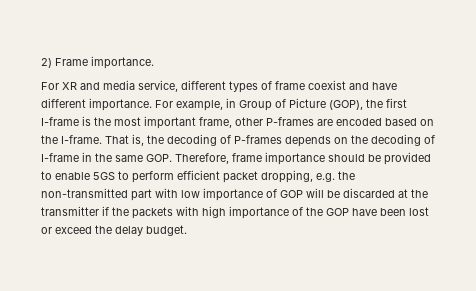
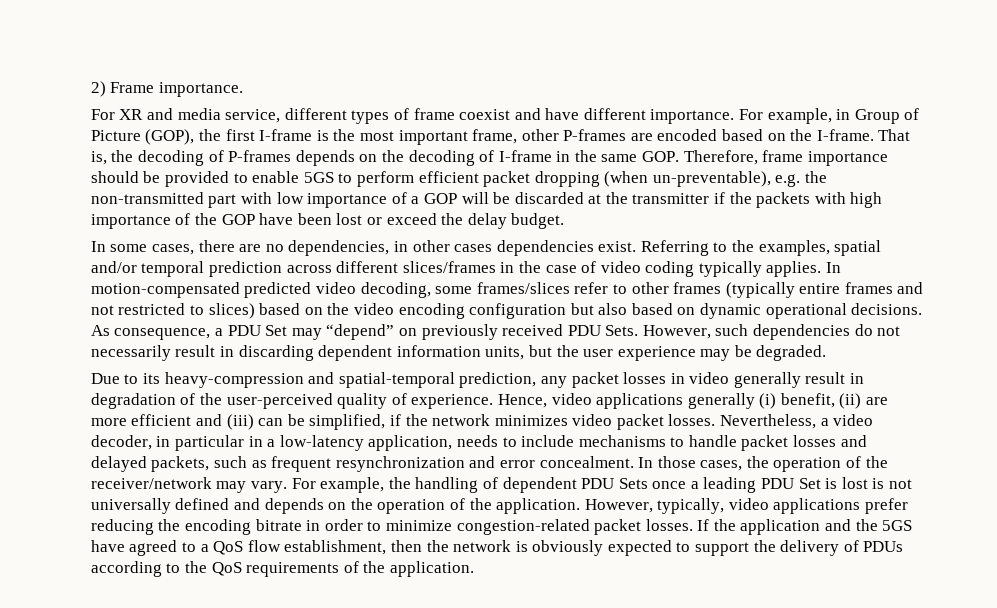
- That is, the decoding of P-frames depends on the decoding of I-frame in the same GOP. Therefore, frame importance should be provided to enable 5GS to perform efficient packet dropping, e.g. the non-transmitted part with low importance of GOP will be discarded at the transmitter if the packets with high importance of the GOP have been lost or exceed the delay budget.
+ That is, the decoding of P-frames depends on the decoding of I-frame in the same GOP. Therefore, frame importance should be provided to enable 5GS to perform efficient packet dropping (when un-preventable), e.g. the non-transmitted part with low importance of a GOP will be discarded at the transmitter if the packets with high importance of the GOP have been lost or exceed the delay budget.
+ In some cases, there are no dependencies, in other cases dependencies exist. Referring to the examples, spatial and/or temporal prediction across different slices/frames in the case of video coding typically applies. In motion-compensated predicted video decoding, some frames/slices refer to other frames (typically entire frames and not restricted to slices) based on the video encoding configuration but also based on dynamic operational decisions. As consequence, a PDU Set may “depend” on previously received PDU Sets. However, such dependencies do not necessarily result in discarding dependent information units, but the user experience may be degraded.
+ Due to its heavy-compression and spatial-temporal prediction, any packet losses in video generally result in degradation of the user-perceived quality of experience. Hence, video applications generally (i) benefit, (ii) are more efficient and (iii) can be simplified, if the network minimizes video packet losses. Nevertheless, a video decoder, in particular in a low-latency application, needs to include mechanisms to handle packet losses and delayed packets, such as frequent resynchronization and error concealment. In those cases, the operation of the receiver/network may vary. For example, the handling of dependent PDU Sets once a leading PDU Set is lost is not universally defined and depends on the operation of the application. However, typically, video applications prefer reducing the encoding bitrate in order to minimize congestion-related packet losses. If the application and the 5GS have agreed to a QoS flow establishment, then the network is obviously expected to support the delivery of PDUs according to the QoS requirements of the application.

